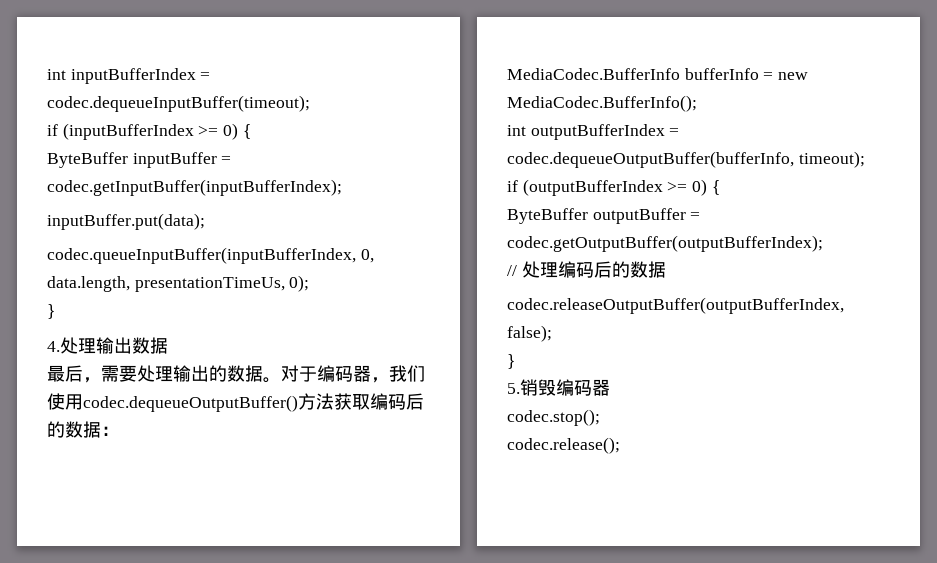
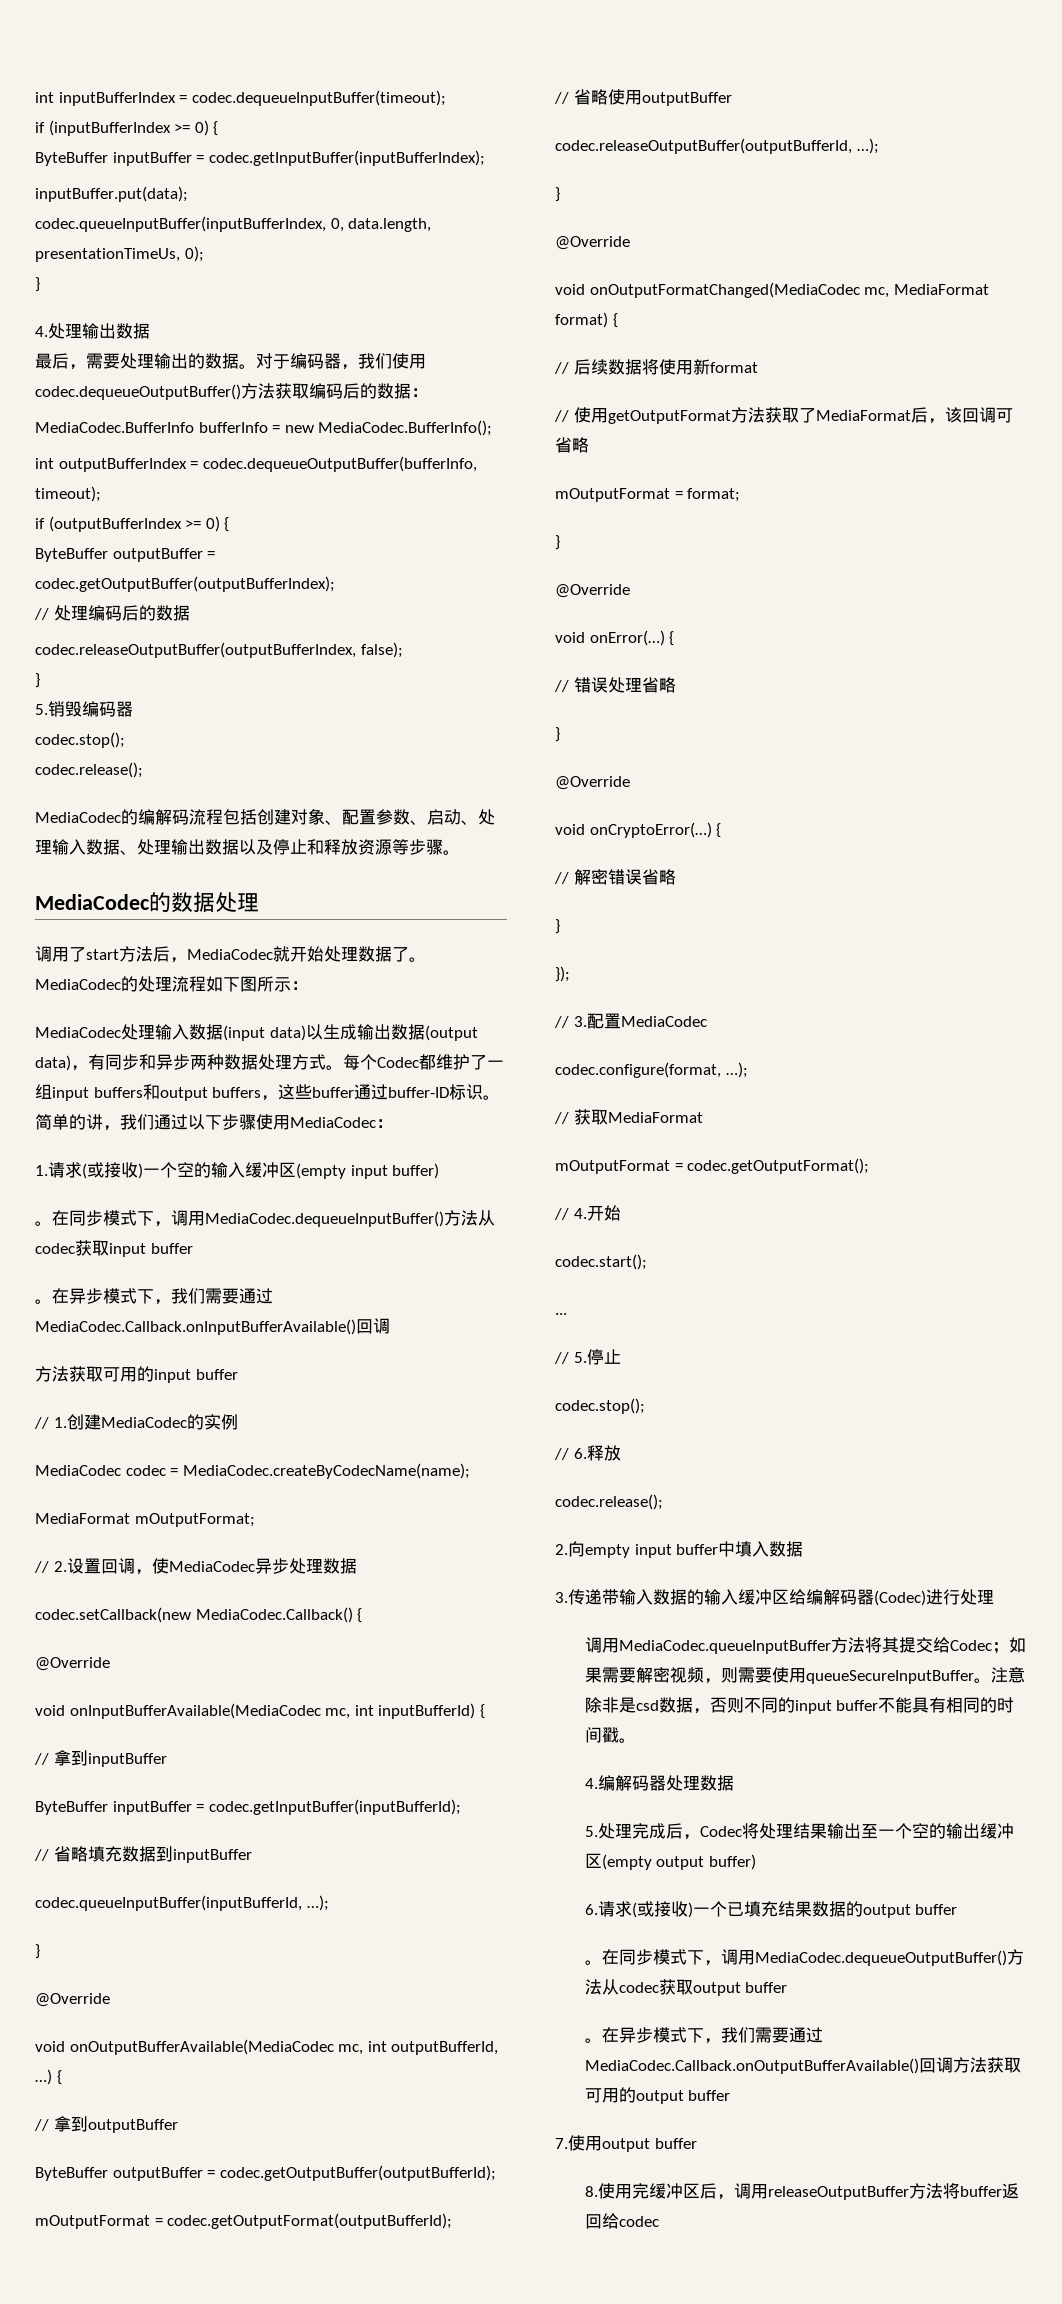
+ MediaCodec的编解码流程包括创建对象、配置参数、启动、处理输入数据、处理输出数据以及停止和释放资源等步骤。
+ MediaCodec的数据处理
+ 调用了start方法后，MediaCodec就开始处理数据了。MediaCodec的处理流程如下图所示：
+ MediaCodec处理输入数据(input data)以生成输出数据(output data)，有同步和异步两种数据处理方式。每个Codec都维护了一组input buffers和output buffers，这些buffer通过buffer-ID标识。简单的讲，我们通过以下步骤使用MediaCodec：
+ 1.请求(或接收)一个空的输入缓冲区(empty input buffer)
+ 。在同步模式下，调用MediaCodec.dequeueInputBuffer()方法从codec获取input buffer
+ 。在异步模式下，我们需要通过MediaCodec.Callback.onInputBufferAvailable()回调
+ 方法获取可用的input buffer
+ // 1.创建MediaCodec的实例
+ MediaCodec codec = MediaCodec.createByCodecName(name);
+ MediaFormat mOutputFormat;
+ // 2.设置回调，使MediaCodec异步处理数据
+ codec.setCallback(new MediaCodec.Callback() {
+ @Override
+ void onInputBufferAvailable(MediaCodec mc, int inputBufferId) {
+ // 拿到inputBuffer
+ ByteBuffer inputBuffer = codec.getInputBuffer(inputBufferId);
+ // 省略填充数据到inputBuffer
+ codec.queueInputBuffer(inputBufferId, …);
+ }
+ @Override
+ void onOutputBufferAvailable(MediaCodec mc, int outputBufferId, …) {
+ // 拿到outputBuffer
+ ByteBuffer outputBuffer = codec.getOutputBuffer(outputBufferId);
+ mOutputFormat = codec.getOutputFormat(outputBufferId);
+ // 省略使用outputBuffer
+ codec.releaseOutputBuffer(outputBufferId, …);
+ }
+ @Override
+ void onOutputFormatChanged(MediaCodec mc, MediaFormat format) {
+ // 后续数据将使用新format
+ // 使用getOutputFormat方法获取了MediaFormat后，该回调可省略
+ mOutputFormat = format;
+ }
+ @Override
+ void onError(…) {
+ // 错误处理省略
+ }
+ @Override
+ void onCryptoError(…) {
+ // 解密错误省略
+ }
+ });
+ // 3.配置MediaCodec
+ codec.configure(format, …);
+ // 获取MediaFormat
+ mOutputFormat = codec.getOutputFormat();
+ // 4.开始
+ codec.start();
+ ...
+ // 5.停止
+ codec.stop();
+ // 6.释放
+ codec.release();
+ 2.向empty input buffer中填入数据
+ 3.传递带输入数据的输入缓冲区给编解码器(Codec)进行处理
+ 调用MediaCodec.queueInputBuffer方法将其提交给Codec；如果需要解密视频，则需要使用queueSecureInputBuffer。注意除非是csd数据，否则不同的input buffer不能具有相同的时间戳。
+ 4.编解码器处理数据
+ 5.处理完成后，Codec将处理结果输出至一个空的输出缓冲区(empty output buffer)
+ 6.请求(或接收)一个已填充结果数据的output buffer
+ 。在同步模式下，调用MediaCodec.dequeueOutputBuffer()方法从codec获取output buffer
+ 。在异步模式下，我们需要通过MediaCodec.Callback.onOutputBufferAvailable()回调方法获取可用的output buffer
+ 7.使用output buffer
+ 8.使用完缓冲区后，调用releaseOutputBuffer方法将buffer返回给codec

